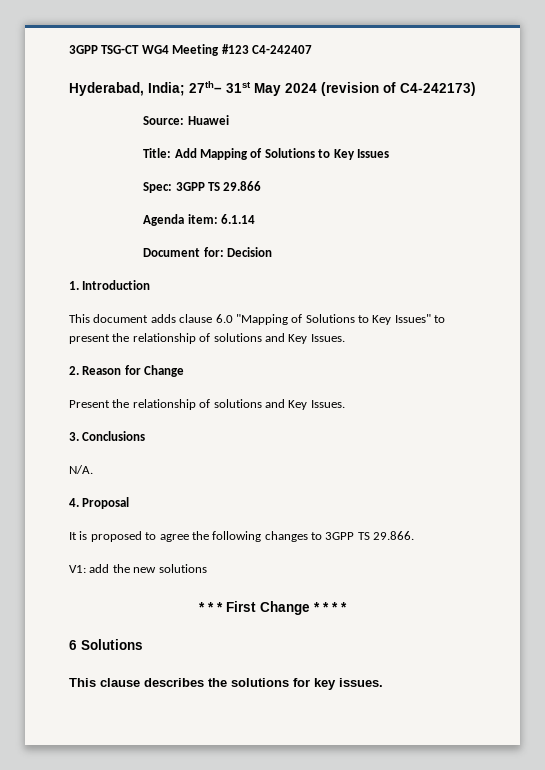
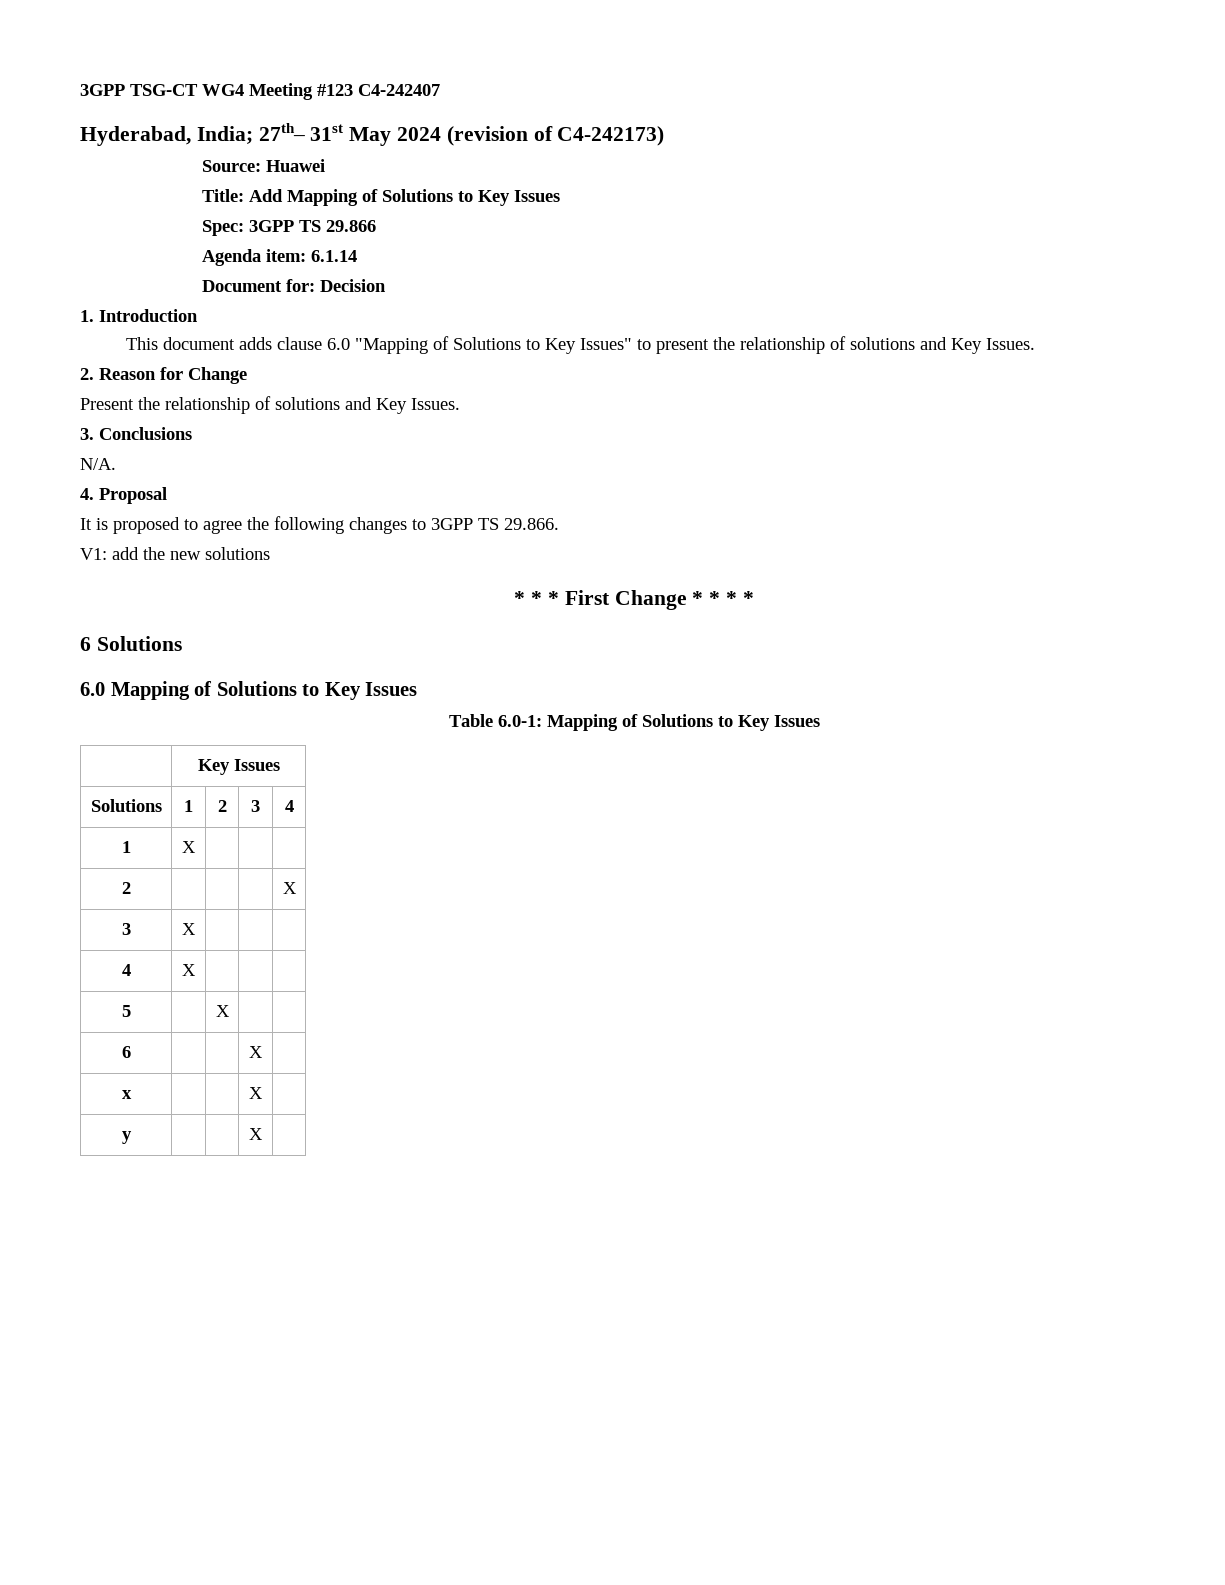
- This clause describes the solutions for key issues.
+ 6.0 Mapping of Solutions to Key Issues
+ Table 6.0-1: Mapping of Solutions to Key Issues
+ | Key Issues
+ Solutions | 1 | 2 | 3 | 4
+ 1 | X | | |
+ 2 | | | | X
+ 3 | X | | |
+ 4 | X | | |
+ 5 | | X | |
+ 6 | | | X |
+ x | | | X |
+ y | | | X |

